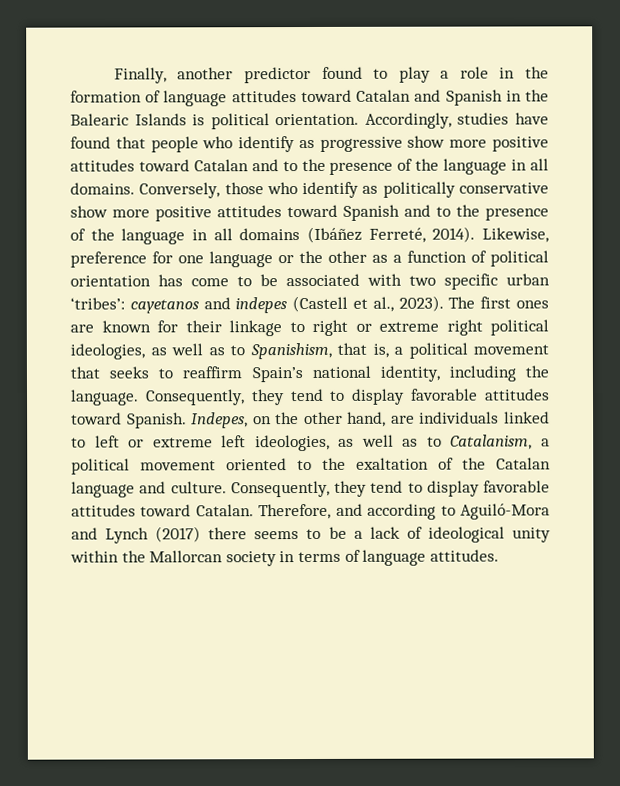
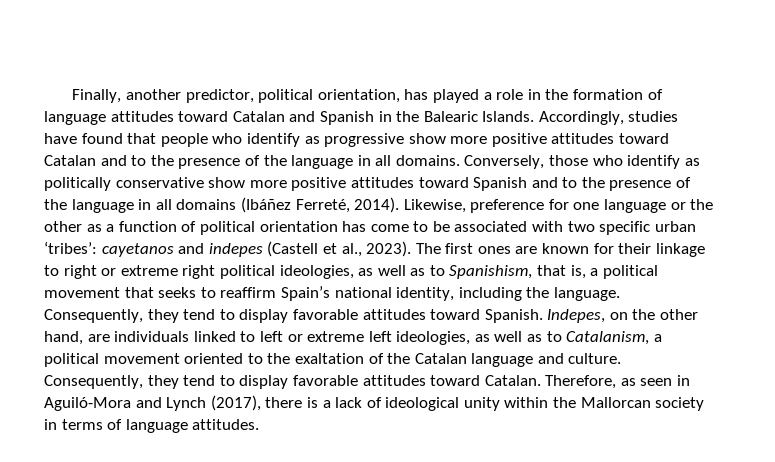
- Finally, another predictor found to play a role in the formation of language attitudes toward Catalan and Spanish in the Balearic Islands is political orientation.
+ Finally, another predictor, political orientation, has played a role in the formation of language attitudes toward Catalan and Spanish in the Balearic Islands.
- Therefore, and according to Aguiló-Mora and Lynch (2017) there seems to be a lack of ideological unity within the Mallorcan society in terms of language attitudes.
+ Therefore, as seen in Aguiló-Mora and Lynch (2017), there is a lack of ideological unity within the Mallorcan society in terms of language attitudes.

